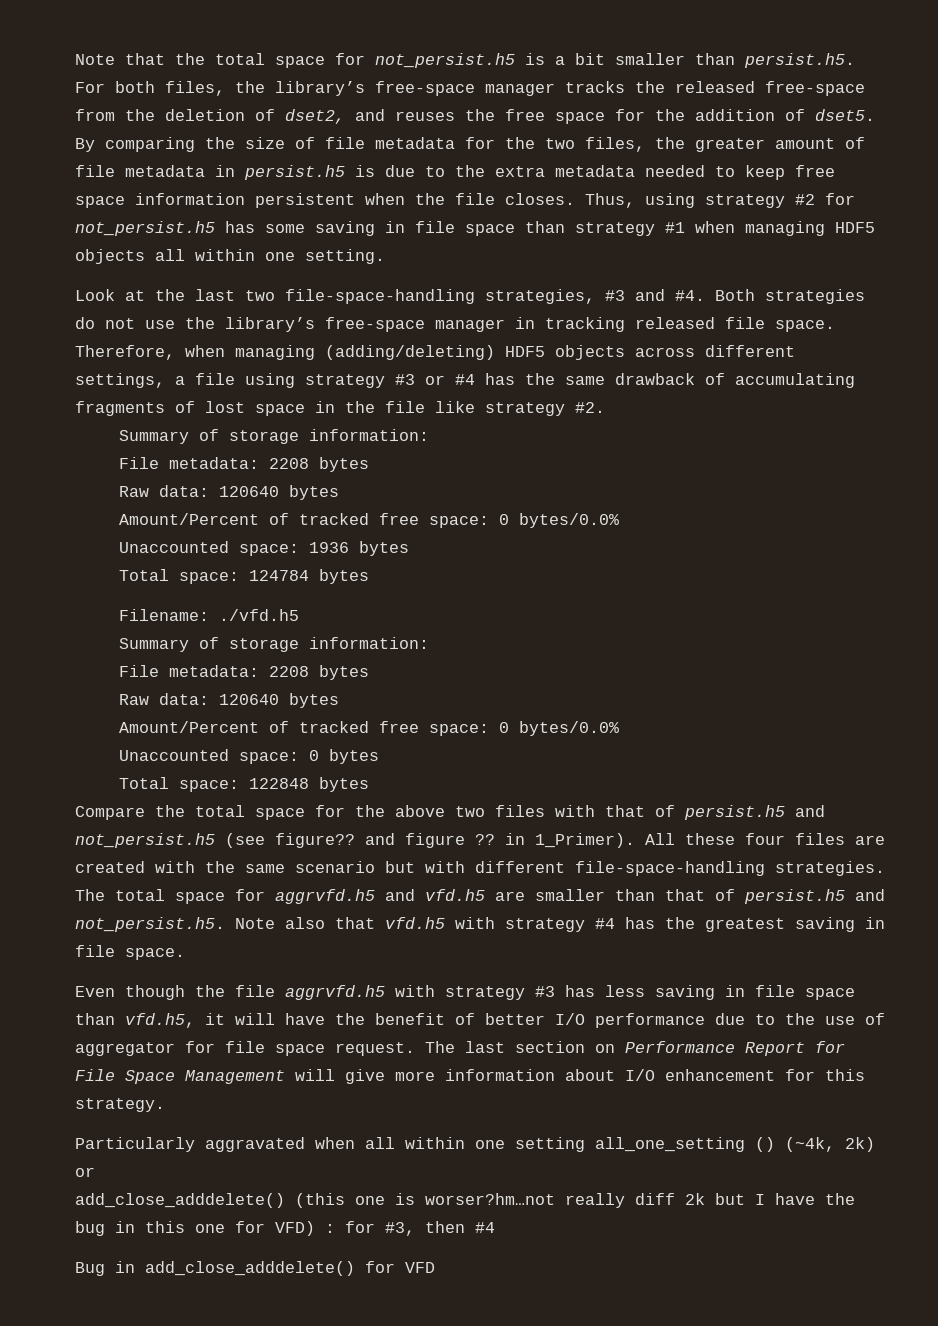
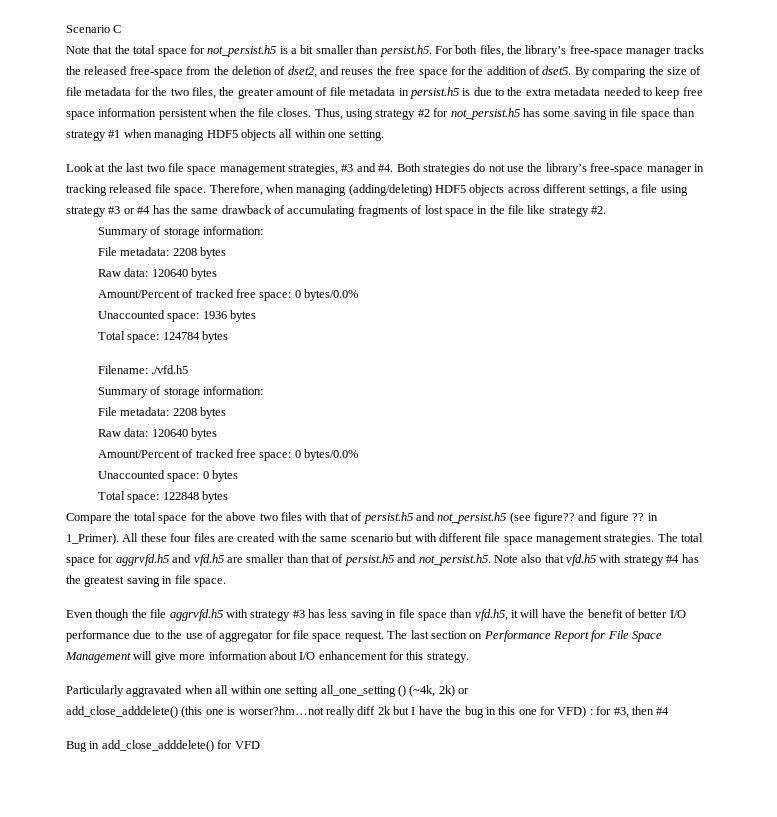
+ Scenario C
- Look at the last two file-space-handling strategies, #3 and #4.
+ Look at the last two file space management strategies, #3 and #4.
- All these four files are created with the same scenario but with different file-space-handling strategies.
+ All these four files are created with the same scenario but with different file space management strategies.

